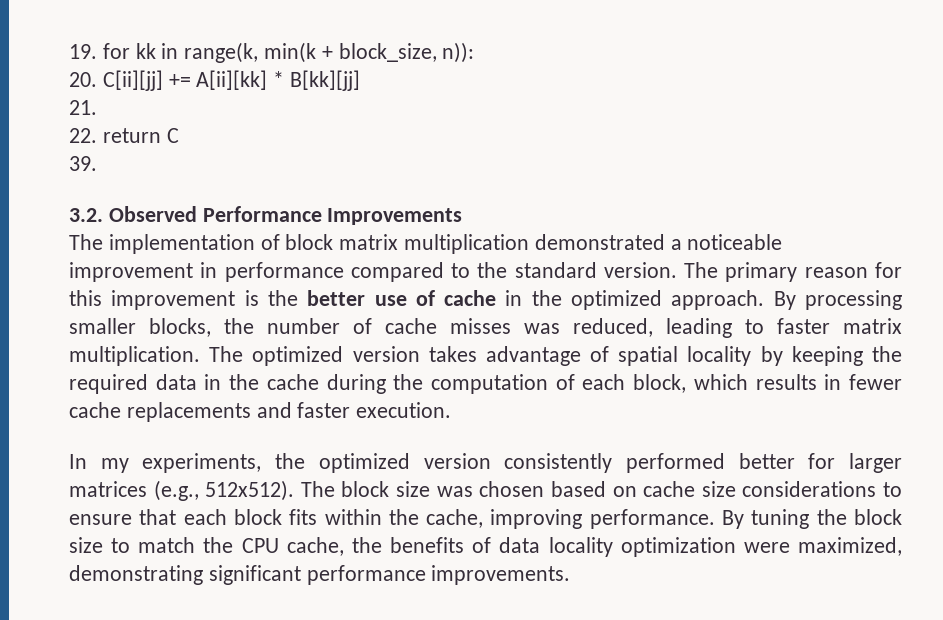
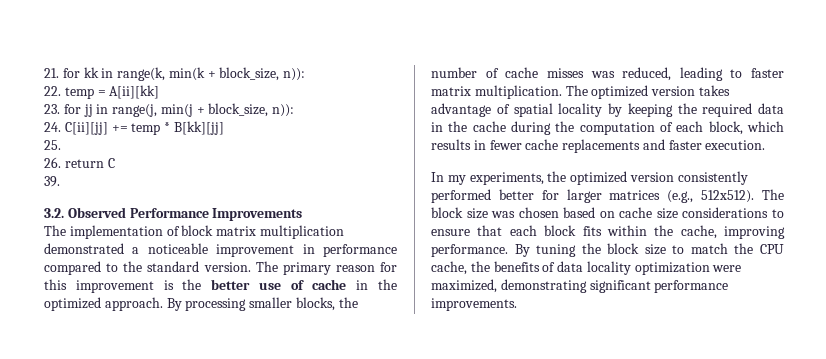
- 19. for kk in range(k, min(k + block_size, n)):
+ 21. for kk in range(k, min(k + block_size, n)):
- 20. C[ii][jj] += A[ii][kk] * B[kk][jj]
+ 22. temp = A[ii][kk]
+ 23. for jj in range(j, min(j + block_size, n)):
+ 24. C[ii][jj] += temp * B[kk][jj]
- 21.
- 22. return C
+ 25.
+ 26. return C

